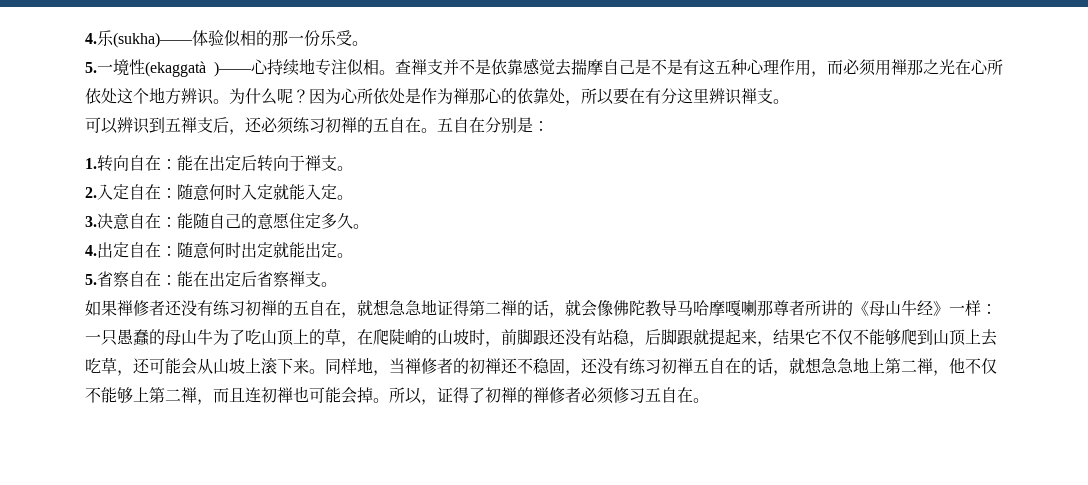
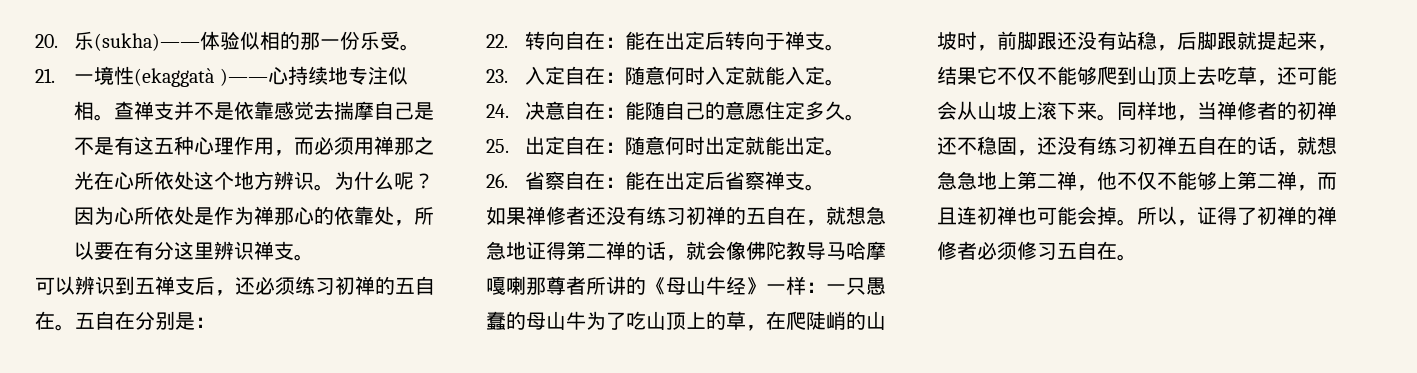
- 4.乐(sukha)——体验似相的那一份乐受。
+ 20.乐(sukha)——体验似相的那一份乐受。
- 5.一境性(ekaggatà )——心持续地专注似相。
+ 21.一境性(ekaggatà )——心持续地专注似相。
- 1.转向自在：能在出定后转向于禅支。
+ 22.转向自在：能在出定后转向于禅支。
- 2.入定自在：随意何时入定就能入定。
+ 23.入定自在：随意何时入定就能入定。
- 3.决意自在：能随自己的意愿住定多久。
+ 24.决意自在：能随自己的意愿住定多久。
- 4.出定自在：随意何时出定就能出定。
+ 25.出定自在：随意何时出定就能出定。
- 5.省察自在：能在出定后省察禅支。
+ 26.省察自在：能在出定后省察禅支。

